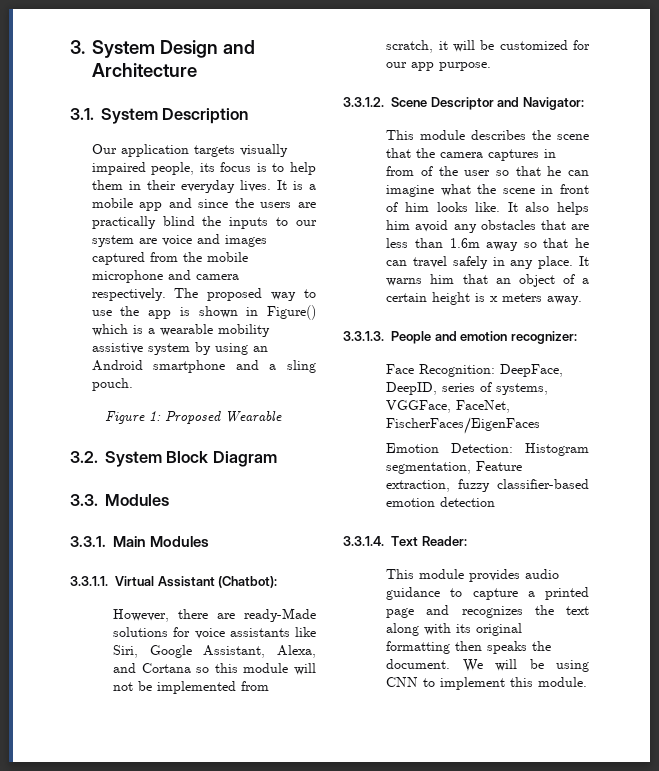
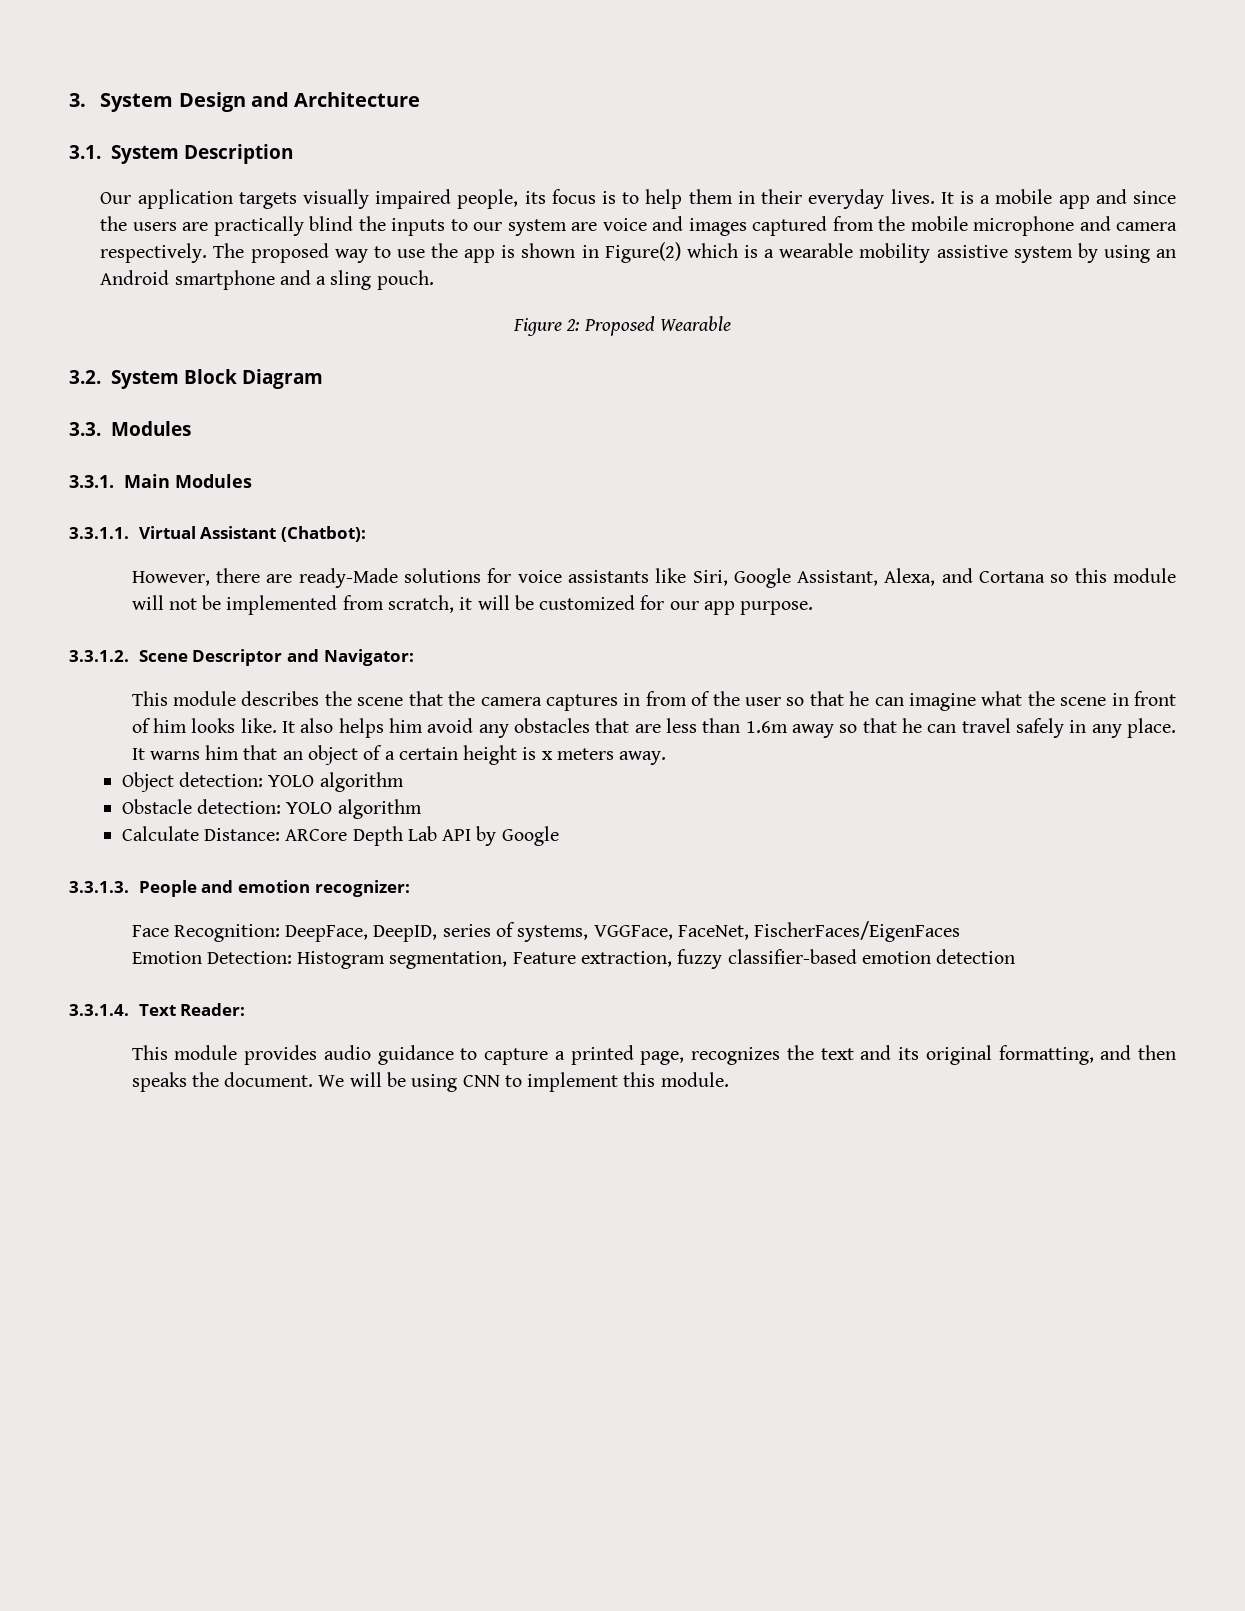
- The proposed way to use the app is shown in Figure() which is a wearable mobility assistive system by using an Android smartphone and a sling pouch.
+ The proposed way to use the app is shown in Figure(2) which is a wearable mobility assistive system by using an Android smartphone and a sling pouch.
- Figure 1: Proposed Wearable
+ Figure 2: Proposed Wearable
+ Object detection: YOLO algorithm
+ Obstacle detection: YOLO algorithm
+ Calculate Distance: ARCore Depth Lab API by Google
- This module provides audio guidance to capture a printed page and recognizes the text along with its original formatting then speaks the document.
+ This module provides audio guidance to capture a printed page, recognizes the text and its original formatting, and then speaks the document.

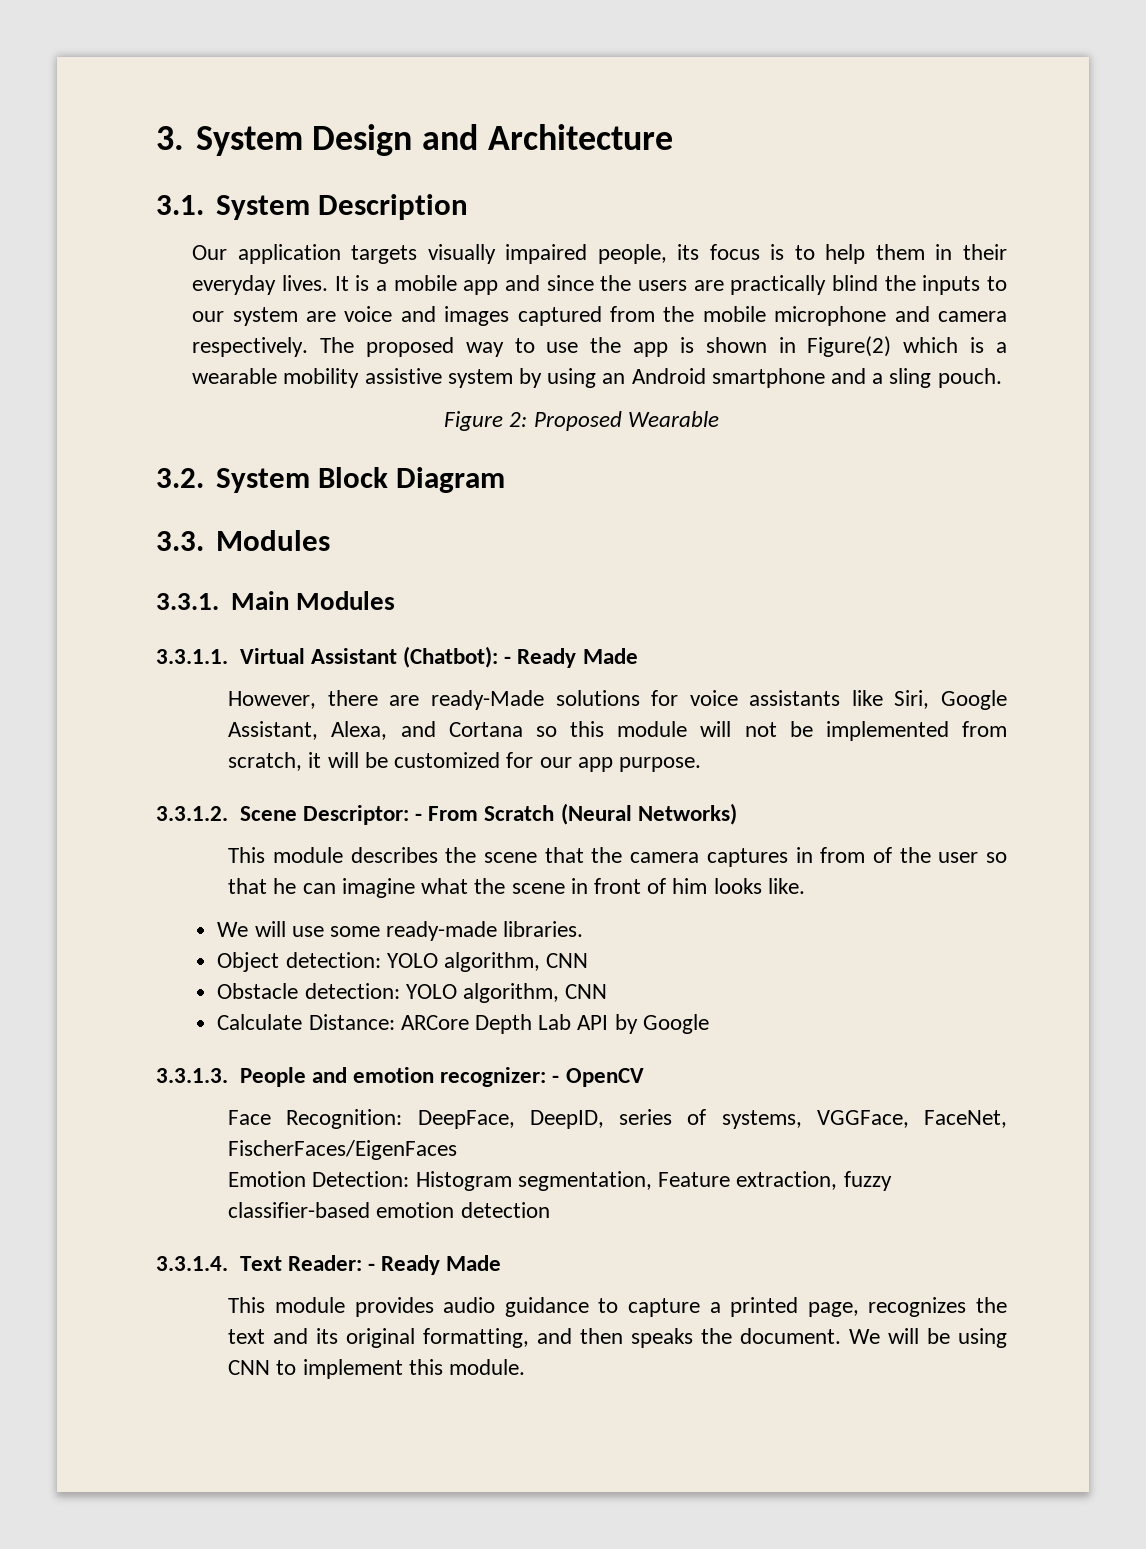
- 3.3.1.1. Virtual Assistant (Chatbot):
+ 3.3.1.1. Virtual Assistant (Chatbot): - Ready Made
- 3.3.1.2. Scene Descriptor and Navigator:
+ 3.3.1.2. Scene Descriptor: - From Scratch (Neural Networks)
- This module describes the scene that the camera captures in from of the user so that he can imagine what the scene in front of him looks like. It also helps him avoid any obstacles that are less than 1.6m away so that he can travel safely in any place. It warns him that an object of a certain height is x meters away.
+ This module describes the scene that the camera captures in from of the user so that he can imagine what the scene in front of him looks like.
+ We will use some ready-made libraries.
- Object detection: YOLO algorithm
+ Object detection: YOLO algorithm, CNN
- Obstacle detection: YOLO algorithm
+ Obstacle detection: YOLO algorithm, CNN
- 3.3.1.3. People and emotion recognizer:
+ 3.3.1.3. People and emotion recognizer: - OpenCV
- 3.3.1.4. Text Reader:
+ 3.3.1.4. Text Reader: - Ready Made

